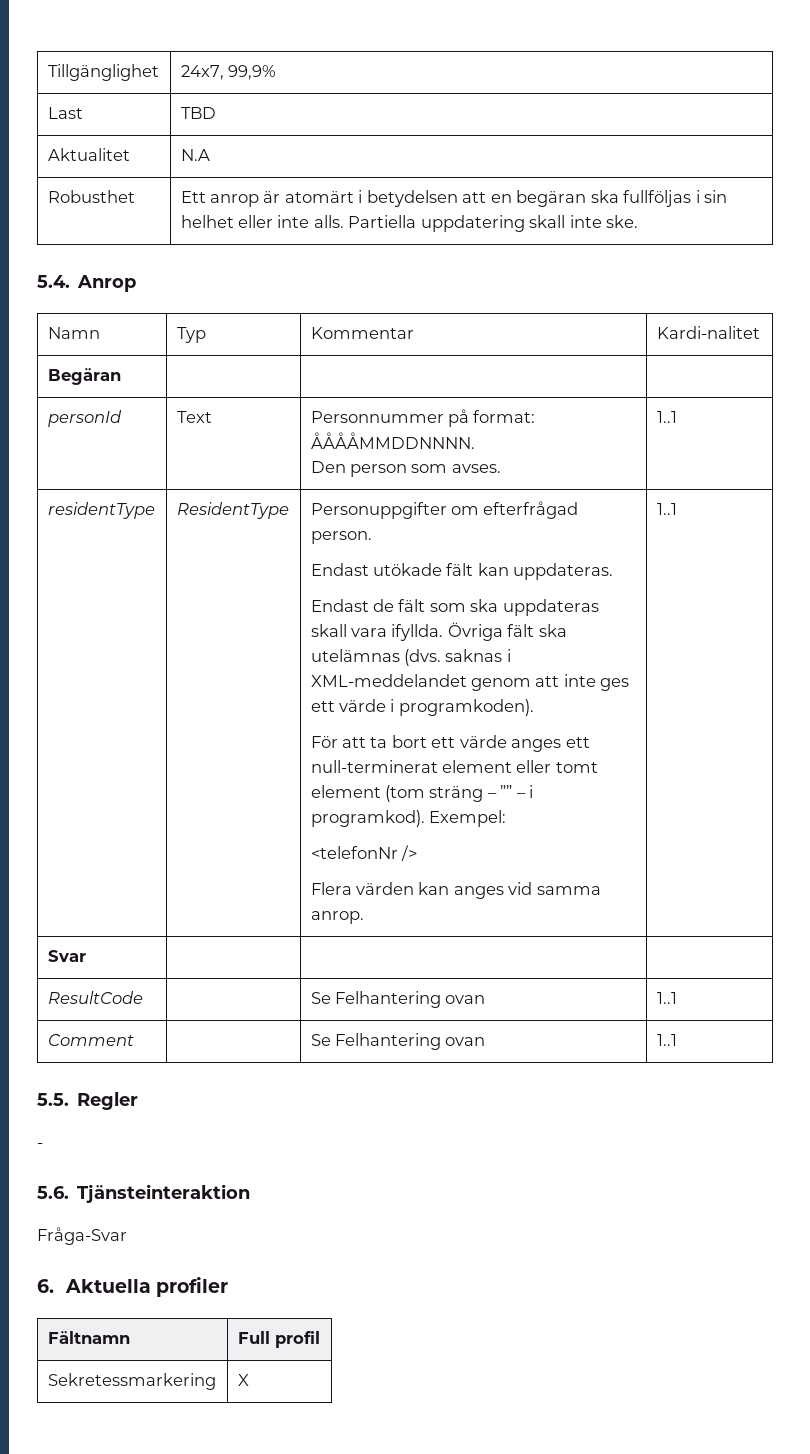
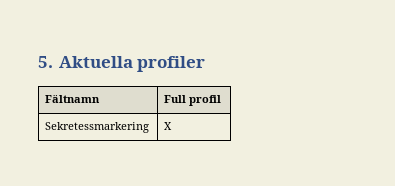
- Tillgänglighet | 24x7, 99,9%
- Last | TBD
- Aktualitet | N.A
- Robusthet | Ett anrop är atomärt i betydelsen att en begäran ska fullföljas i sin helhet eller inte alls. Partiella uppdatering skall inte ske.
- 5.4. Anrop
- Namn | Typ | Kommentar | Kardi-nalitet
- Begäran | | |
- personId | Text | Personnummer på format: ÅÅÅÅMMDDNNNN.
- Den person som avses. | 1..1
- residentType | ResidentType | Personuppgifter om efterfrågad person.
- Endast utökade fält kan uppdateras.
- Endast de fält som ska uppdateras skall vara ifyllda. Övriga fält ska utelämnas (dvs. saknas i XML-meddelandet genom att inte ges ett värde i programkoden).
- För att ta bort ett värde anges ett null-terminerat element eller tomt element (tom sträng – ”” – i programkod). Exempel:
- <telefonNr />
- Flera värden kan anges vid samma anrop. | 1..1
- Svar | | |
- ResultCode | | Se Felhantering ovan | 1..1
- Comment | | Se Felhantering ovan | 1..1
- 5.5. Regler
- -
- 5.6. Tjänsteinteraktion
- Fråga-Svar
- 6. Aktuella profiler
+ 5. Aktuella profiler

